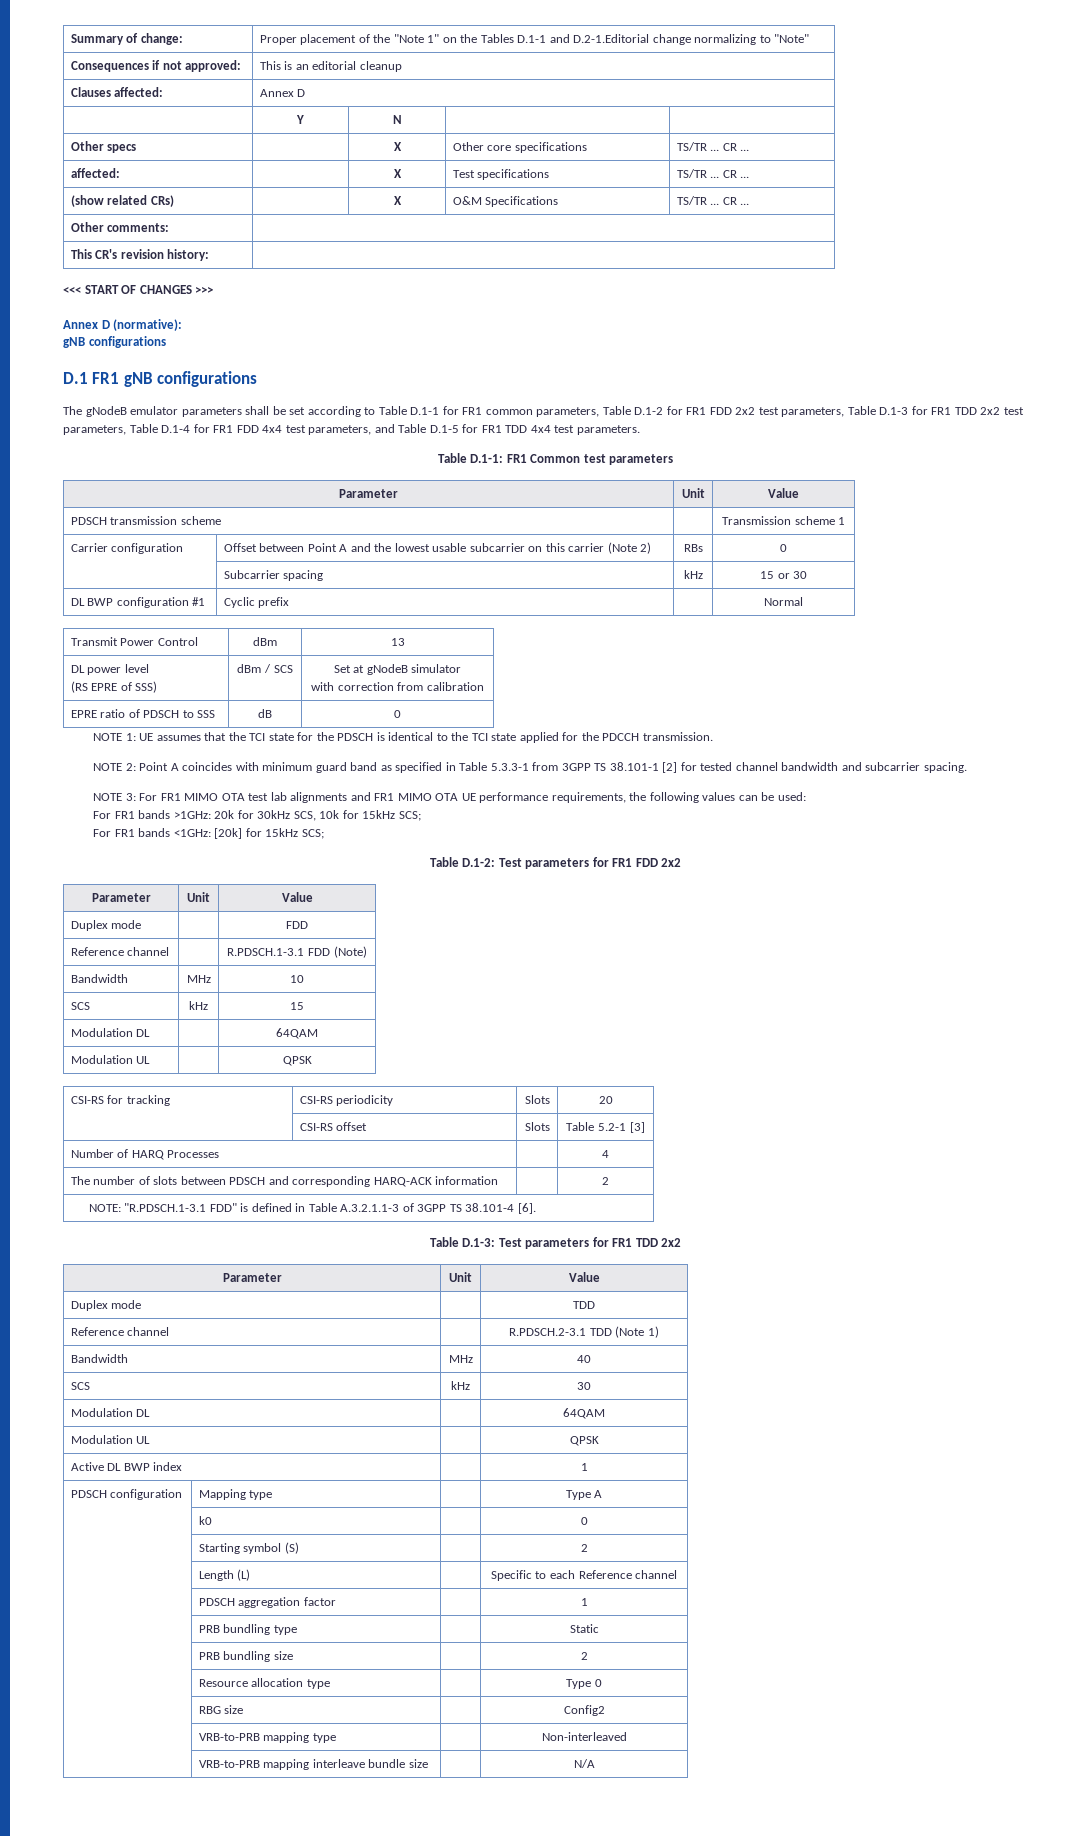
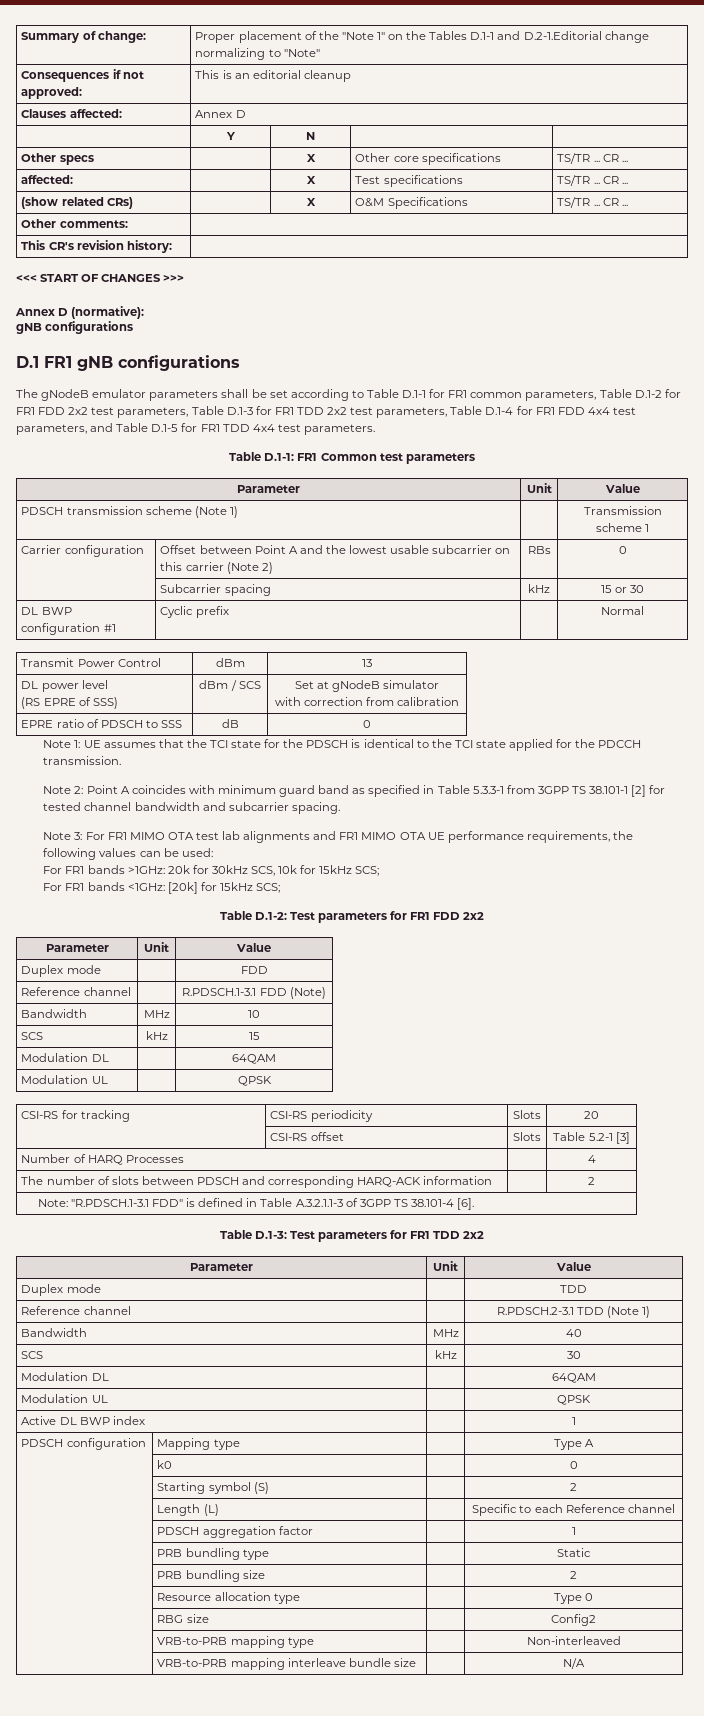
- PDSCH transmission scheme | | Transmission scheme 1
+ PDSCH transmission scheme (Note 1) | | Transmission scheme 1
- NOTE 1: UE assumes that the TCI state for the PDSCH is identical to the TCI state applied for the PDCCH transmission.
+ Note 1: UE assumes that the TCI state for the PDSCH is identical to the TCI state applied for the PDCCH transmission.
- NOTE 2: Point A coincides with minimum guard band as specified in Table 5.3.3-1 from 3GPP TS 38.101-1 [2] for tested channel bandwidth and subcarrier spacing.
+ Note 2: Point A coincides with minimum guard band as specified in Table 5.3.3-1 from 3GPP TS 38.101-1 [2] for tested channel bandwidth and subcarrier spacing.
- NOTE 3: For FR1 MIMO OTA test lab alignments and FR1 MIMO OTA UE performance requirements, the following values can be used:
+ Note 3: For FR1 MIMO OTA test lab alignments and FR1 MIMO OTA UE performance requirements, the following values can be used:
- NOTE: "R.PDSCH.1-3.1 FDD" is defined in Table A.3.2.1.1-3 of 3GPP TS 38.101-4 [6].
+ Note: "R.PDSCH.1-3.1 FDD" is defined in Table A.3.2.1.1-3 of 3GPP TS 38.101-4 [6].

